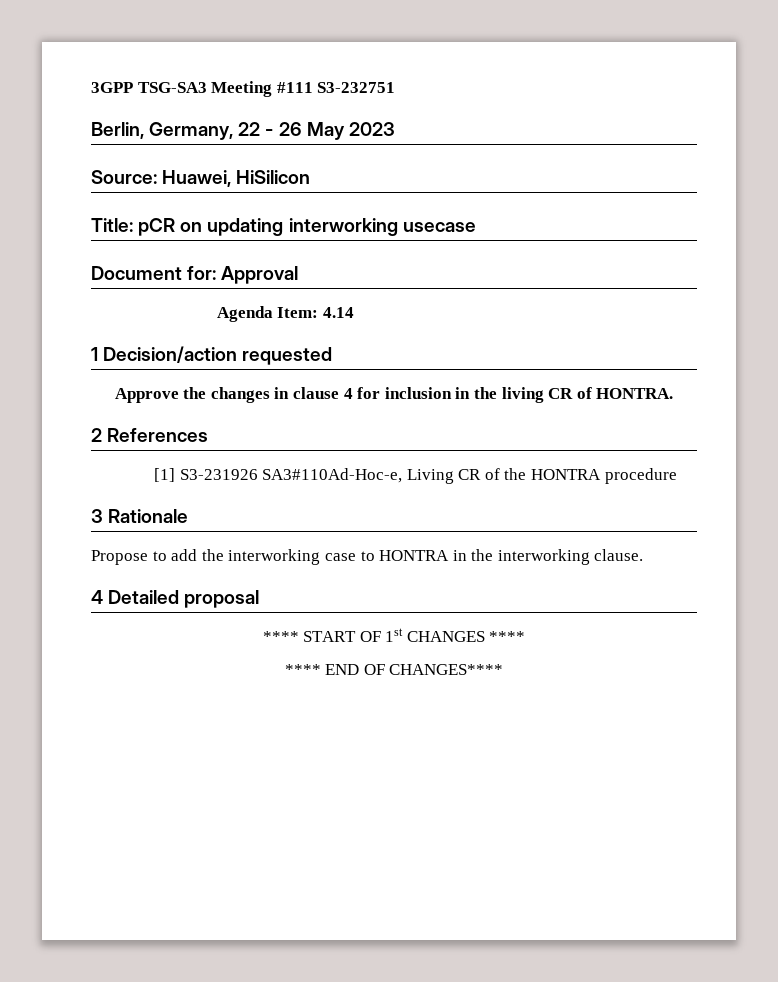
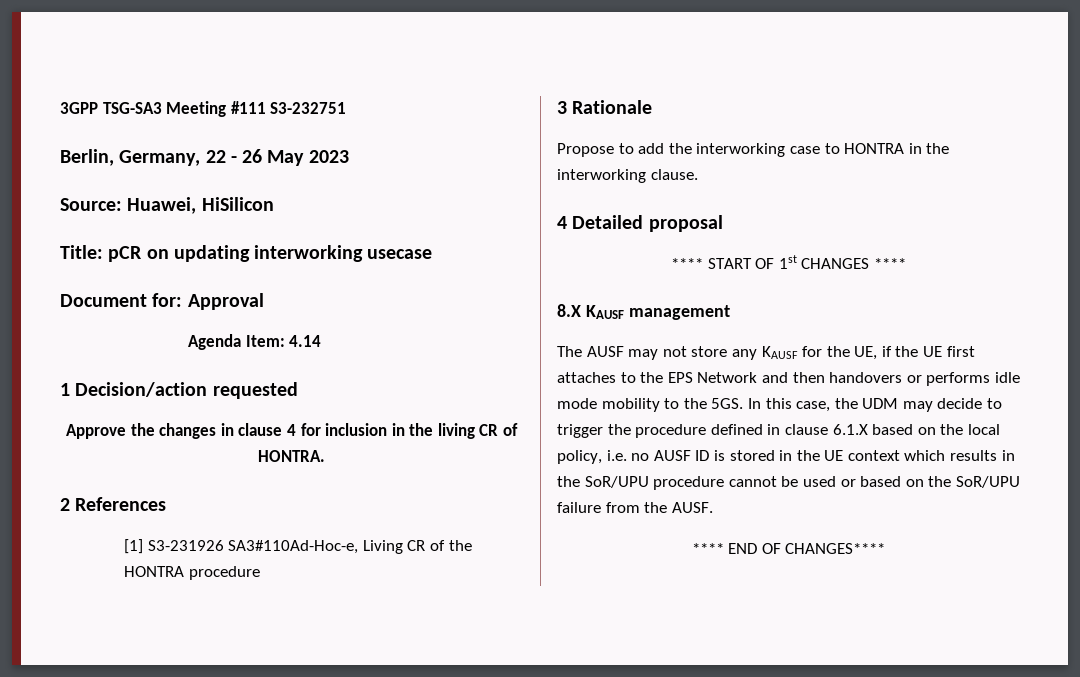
+ 8.X KAUSF management
+ The AUSF may not store any KAUSF for the UE, if the UE first attaches to the EPS Network and then handovers or performs idle mode mobility to the 5GS. In this case, the UDM may decide to trigger the procedure defined in clause 6.1.X based on the local policy, i.e. no AUSF ID is stored in the UE context which results in the SoR/UPU procedure cannot be used or based on the SoR/UPU failure from the AUSF.

